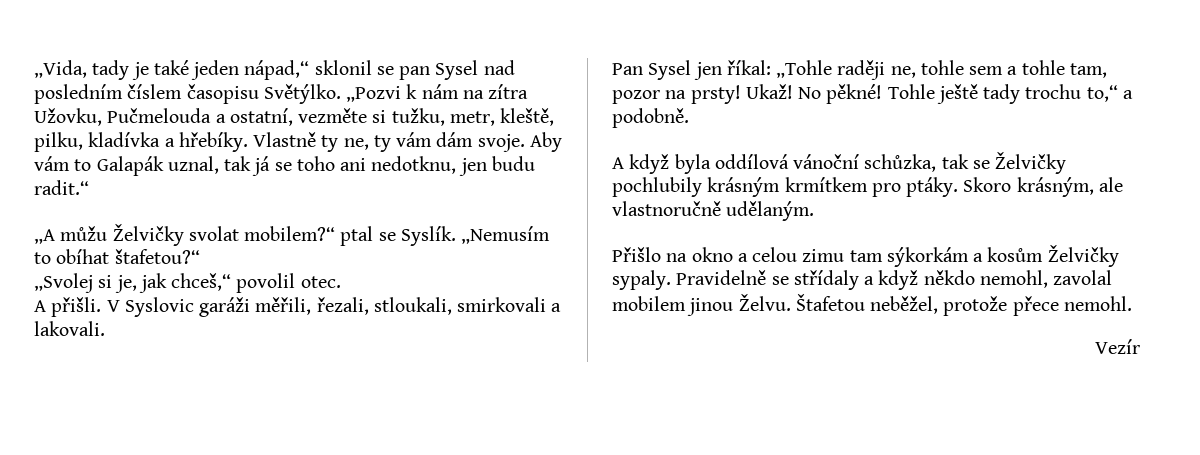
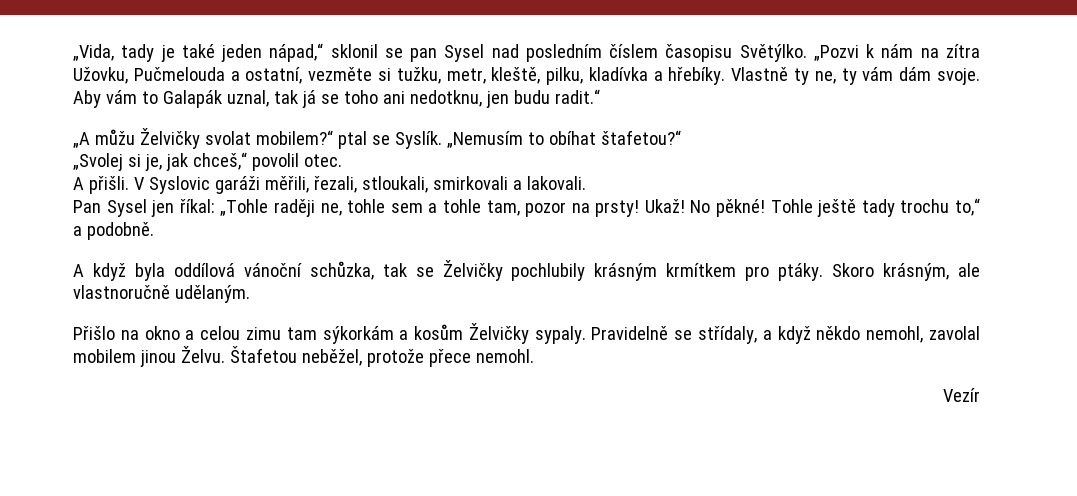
- Pravidelně se střídaly a když někdo nemohl, zavolal mobilem jinou Želvu.
+ Pravidelně se střídaly, a když někdo nemohl, zavolal mobilem jinou Želvu.

